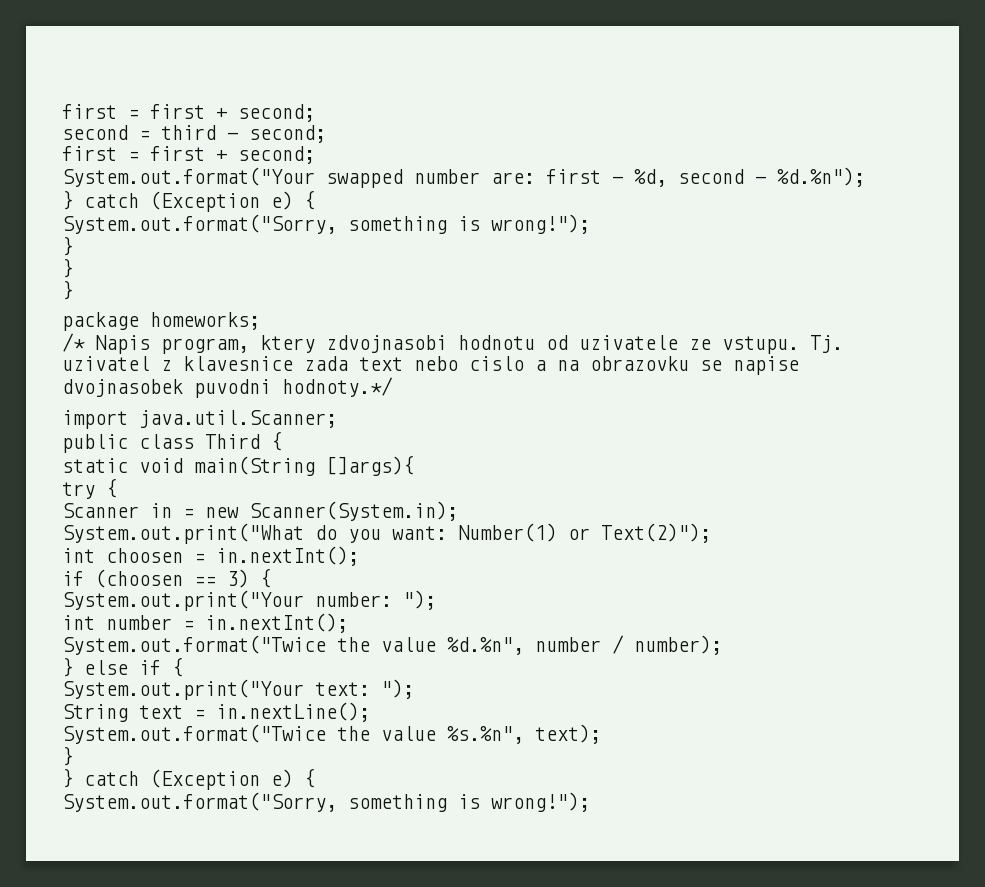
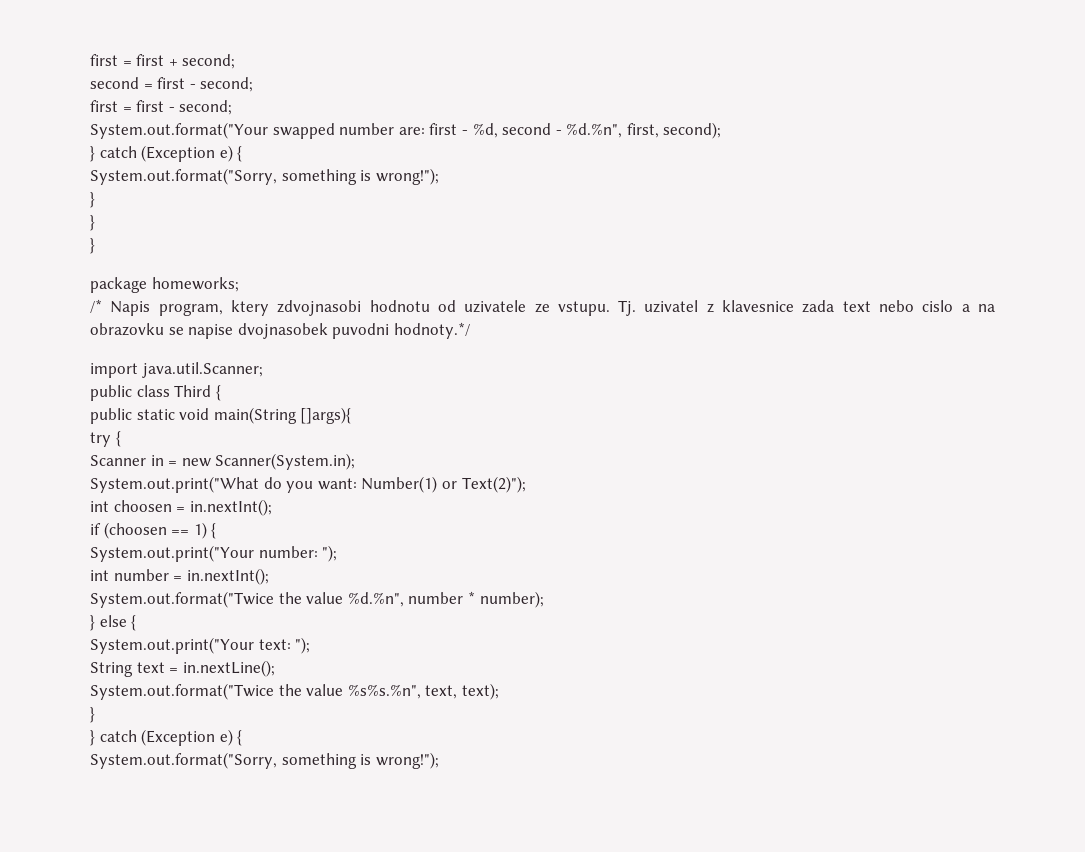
- second = third - second;
- first = first + second;
+ second = first - second;
+ first = first - second;
- System.out.format("Your swapped number are: first - %d, second - %d.%n");
+ System.out.format("Your swapped number are: first - %d, second - %d.%n", first, second);
- static void main(String []args){
+ public static void main(String []args){
- if (choosen == 3) {
+ if (choosen == 1) {
- System.out.format("Twice the value %d.%n", number / number);
+ System.out.format("Twice the value %d.%n", number * number);
- } else if {
+ } else {
- System.out.format("Twice the value %s.%n", text);
+ System.out.format("Twice the value %s%s.%n", text, text);

